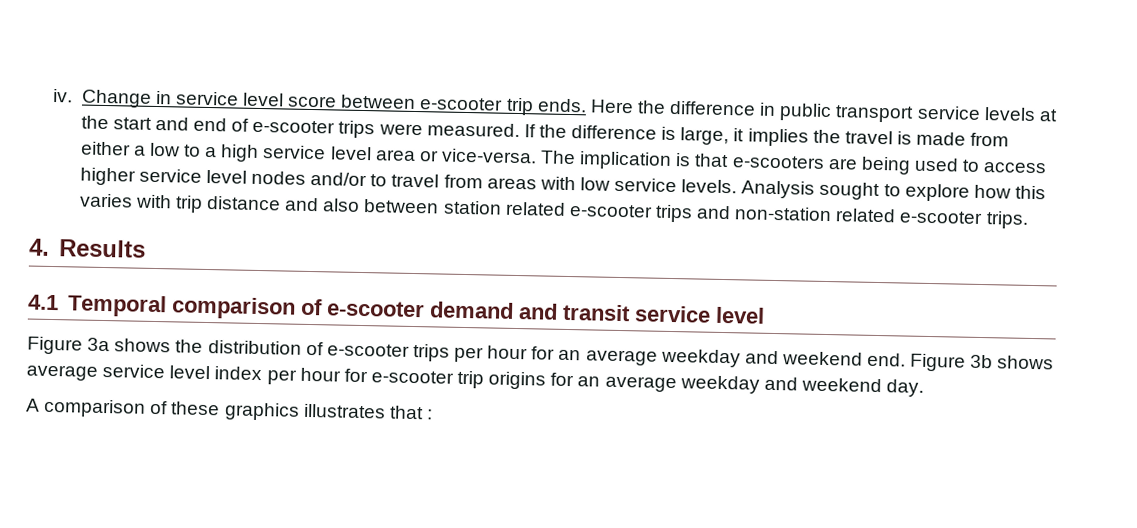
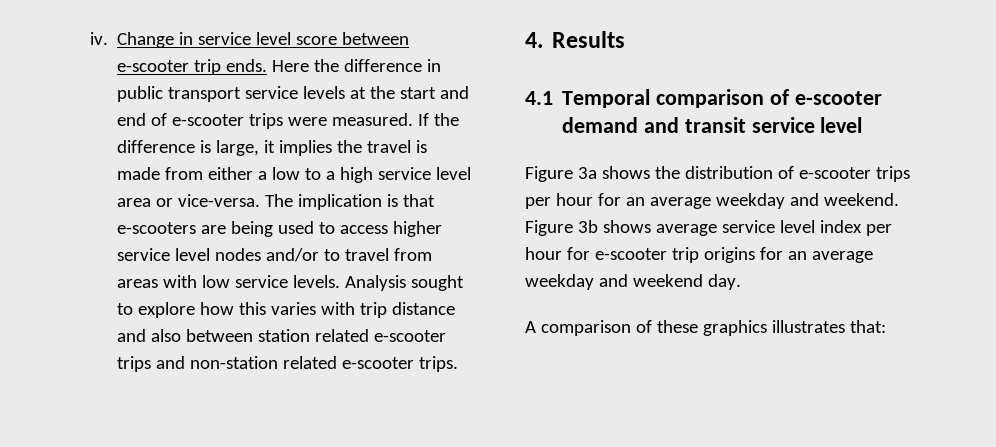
- Figure 3a shows the distribution of e-scooter trips per hour for an average weekday and weekend end.
+ Figure 3a shows the distribution of e-scooter trips per hour for an average weekday and weekend.
- A comparison of these graphics illustrates that :
+ A comparison of these graphics illustrates that:

